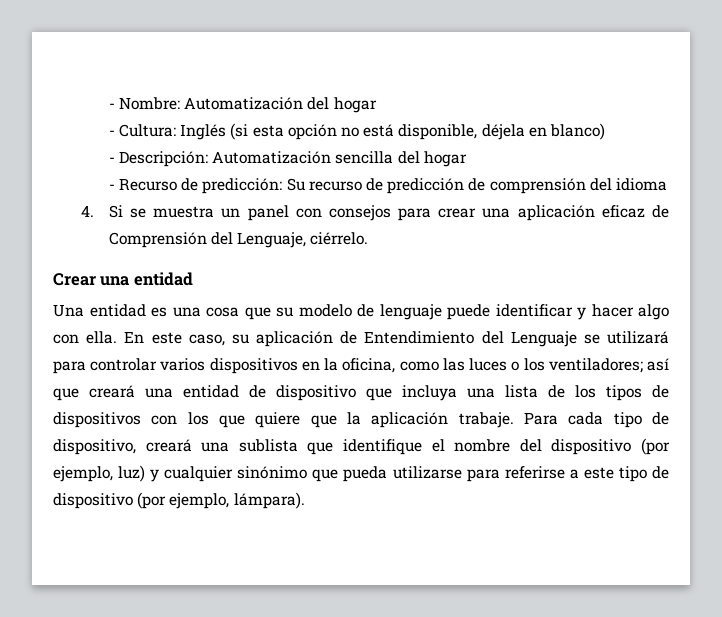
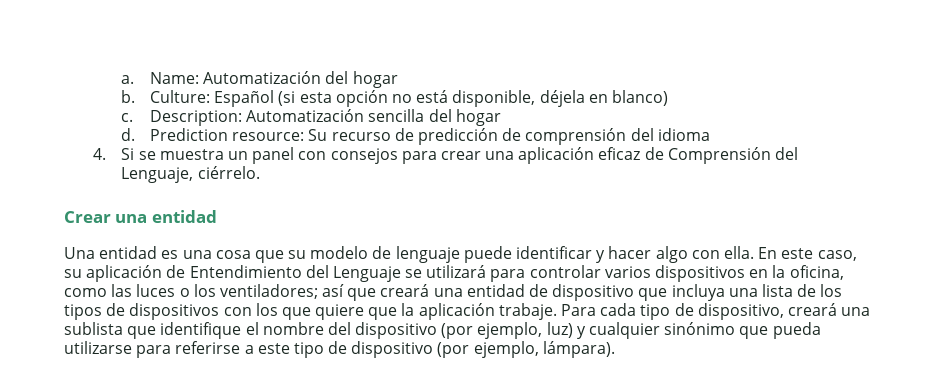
- - Nombre: Automatización del hogar
+ a. Name: Automatización del hogar
- - Cultura: Inglés (si esta opción no está disponible, déjela en blanco)
+ b. Culture: Español (si esta opción no está disponible, déjela en blanco)
- - Descripción: Automatización sencilla del hogar
+ c. Description: Automatización sencilla del hogar
- - Recurso de predicción: Su recurso de predicción de comprensión del idioma
+ d. Prediction resource: Su recurso de predicción de comprensión del idioma

